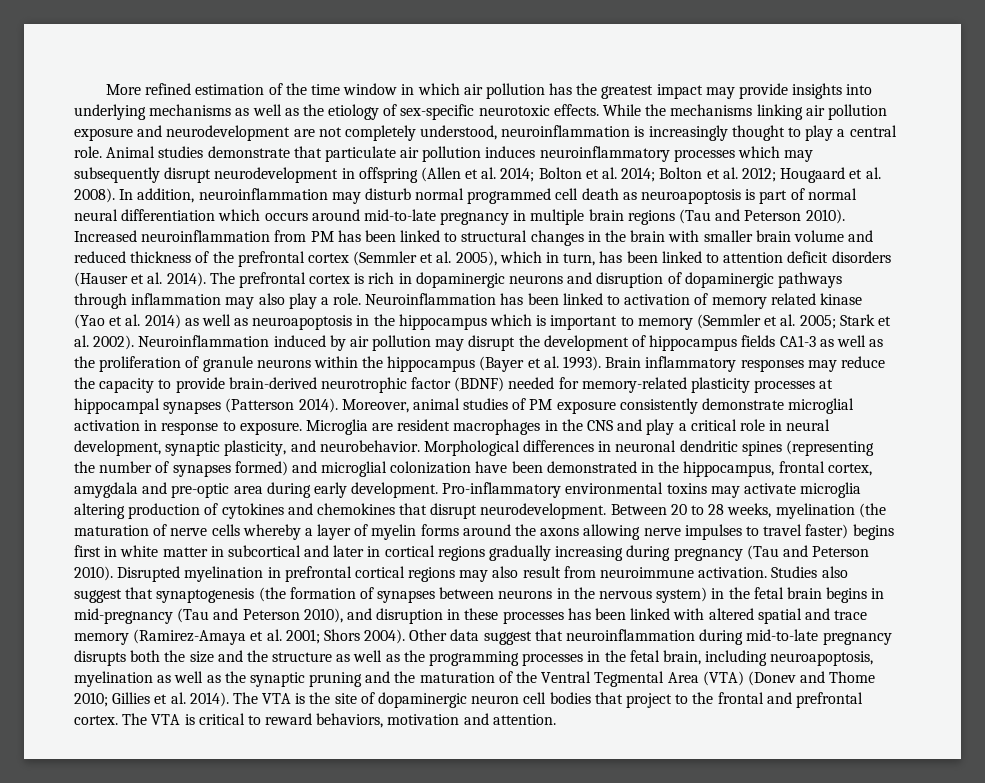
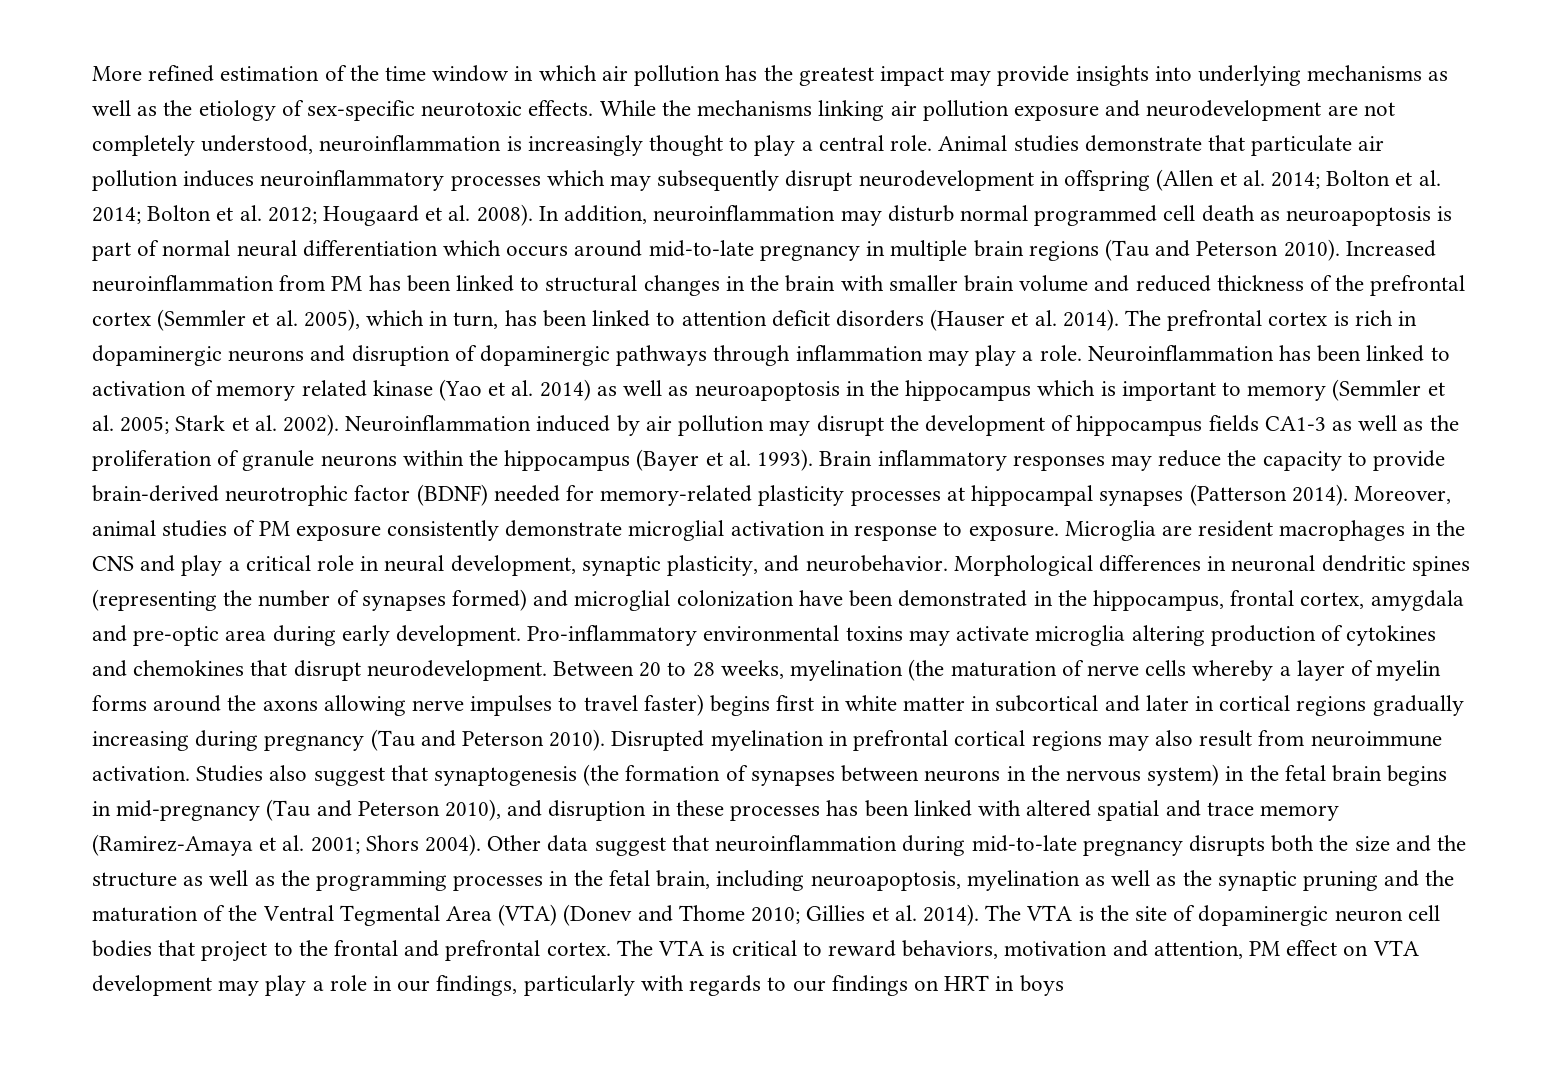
- The prefrontal cortex is rich in dopaminergic neurons and disruption of dopaminergic pathways through inflammation may also play a role.
+ The prefrontal cortex is rich in dopaminergic neurons and disruption of dopaminergic pathways through inflammation may play a role.
- The VTA is critical to reward behaviors, motivation and attention.
+ The VTA is critical to reward behaviors, motivation and attention, PM effect on VTA development may play a role in our findings, particularly with regards to our findings on HRT in boys

